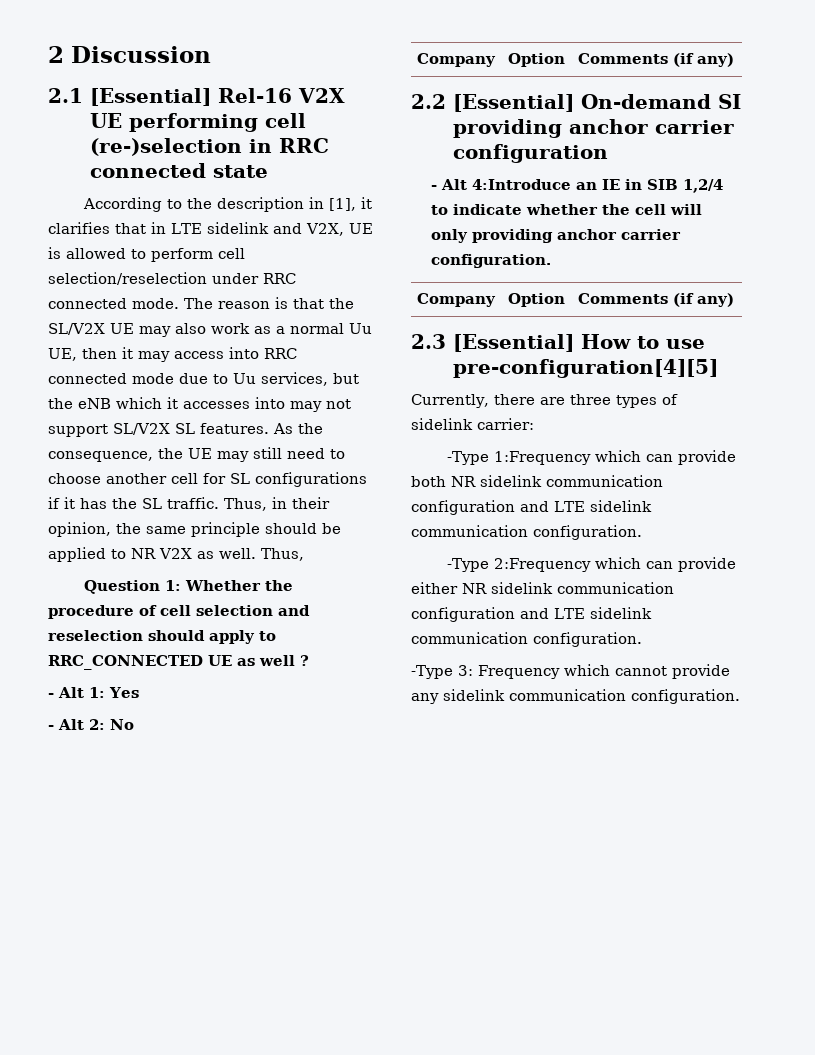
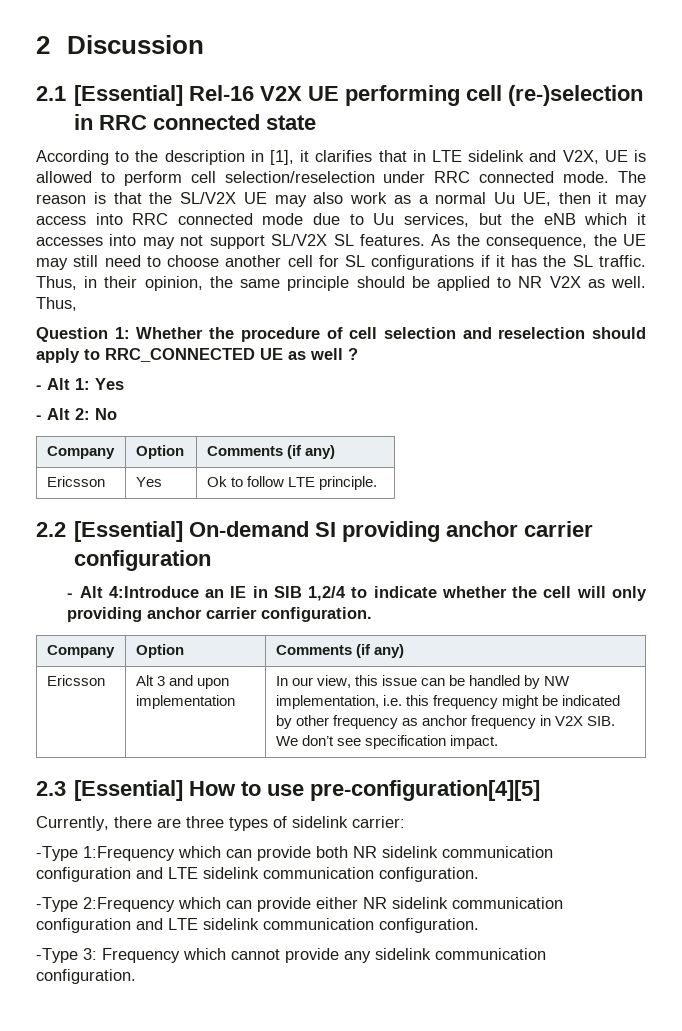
+ Ericsson | Yes | Ok to follow LTE principle.
+ Ericsson | Alt 3 and upon implementation | In our view, this issue can be handled by NW implementation, i.e. this frequency might be indicated by other frequency as anchor frequency in V2X SIB. We don’t see specification impact.

